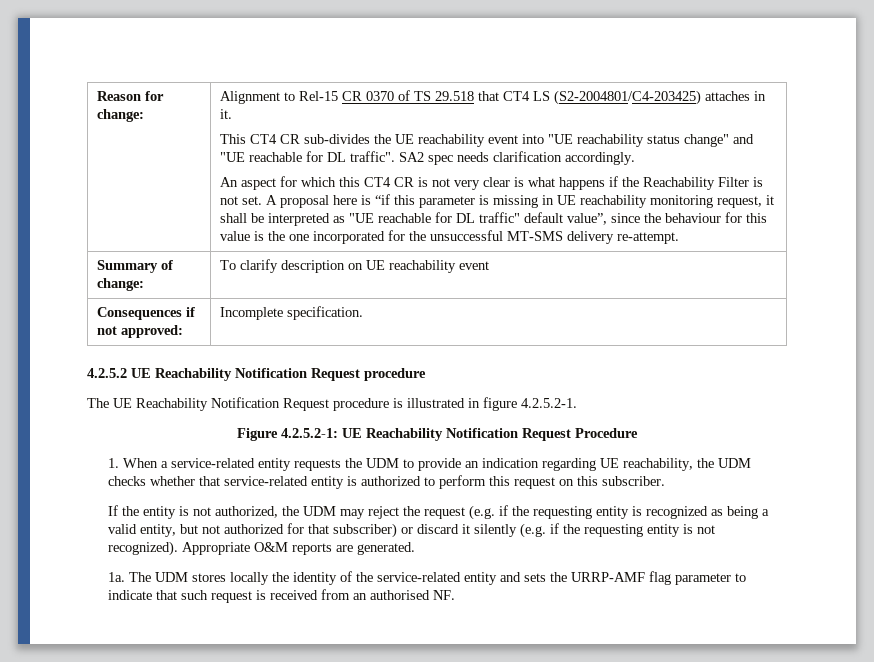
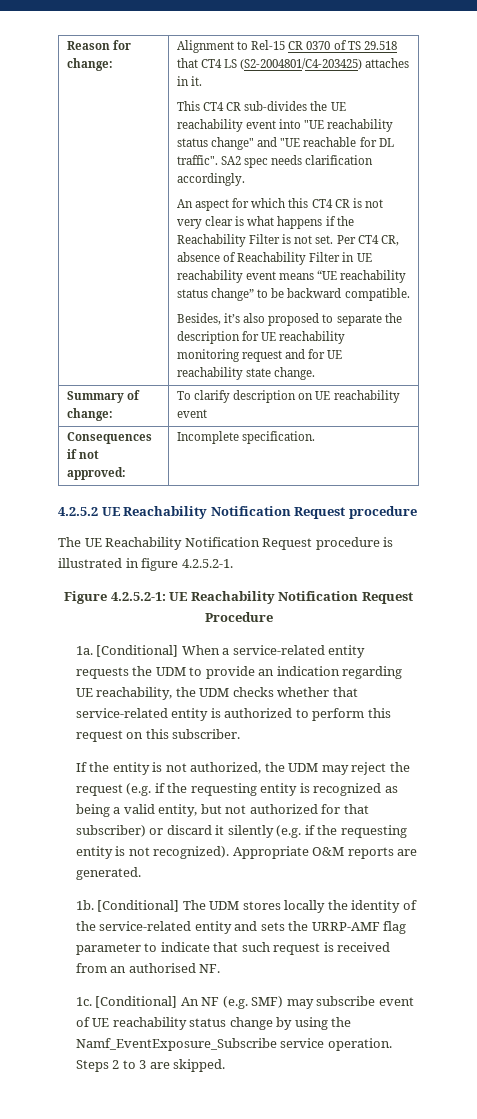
- A proposal here is “if this parameter is missing in UE reachability monitoring request, it shall be interpreted as "UE reachable for DL traffic" default value”, since the behaviour for this value is the one incorporated for the unsuccessful MT-SMS delivery re-attempt.
+ Per CT4 CR, absence of Reachability Filter in UE reachability event means “UE reachability status change” to be backward compatible.
+ Besides, it’s also proposed to separate the description for UE reachability monitoring request and for UE reachability state change.
- 1. When a service-related entity requests the UDM to provide an indication regarding UE reachability, the UDM checks whether that service-related entity is authorized to perform this request on this subscriber.
+ 1a. [Conditional] When a service-related entity requests the UDM to provide an indication regarding UE reachability, the UDM checks whether that service-related entity is authorized to perform this request on this subscriber.
- 1a. The UDM stores locally the identity of the service-related entity and sets the URRP-AMF flag parameter to indicate that such request is received from an authorised NF.
+ 1b. [Conditional] The UDM stores locally the identity of the service-related entity and sets the URRP-AMF flag parameter to indicate that such request is received from an authorised NF.
+ 1c. [Conditional] An NF (e.g. SMF) may subscribe event of UE reachability status change by using the Namf_EventExposure_Subscribe service operation. Steps 2 to 3 are skipped.

